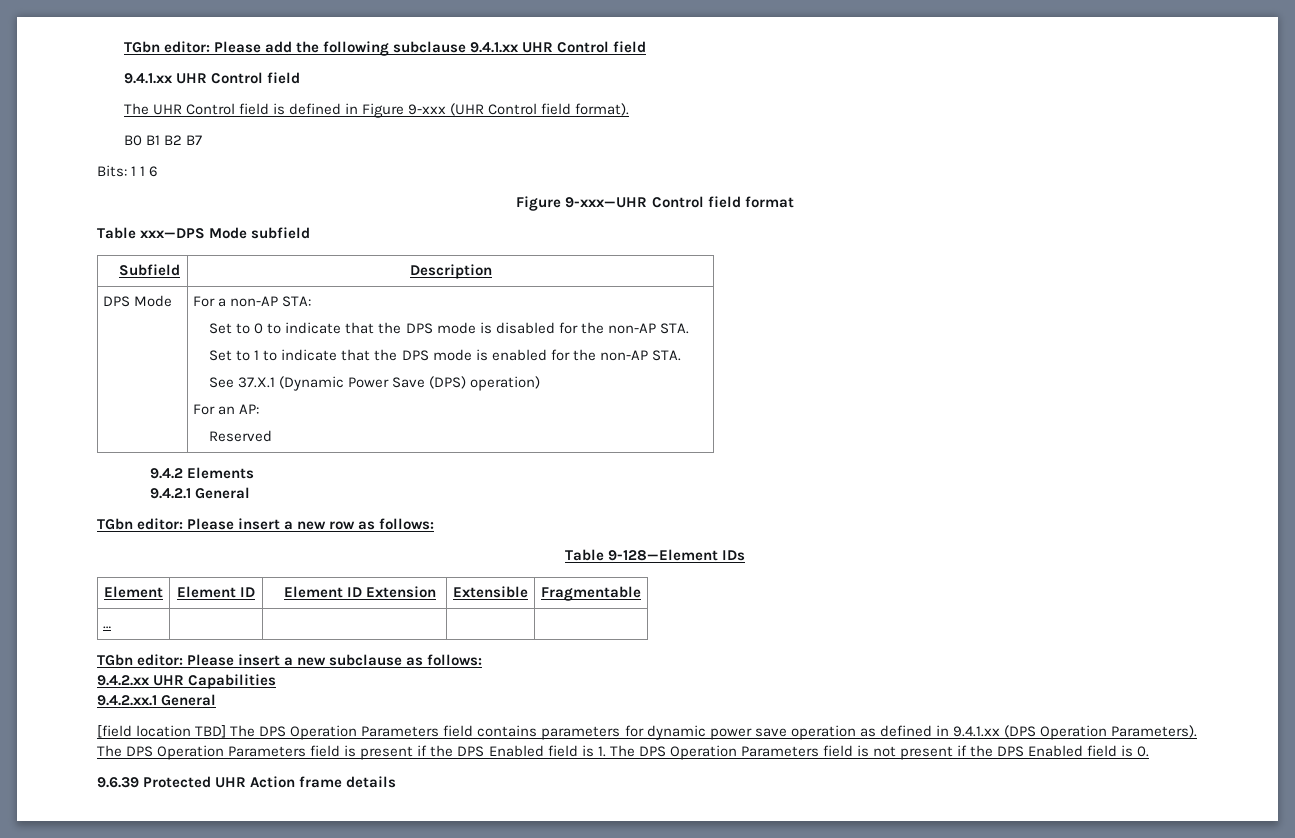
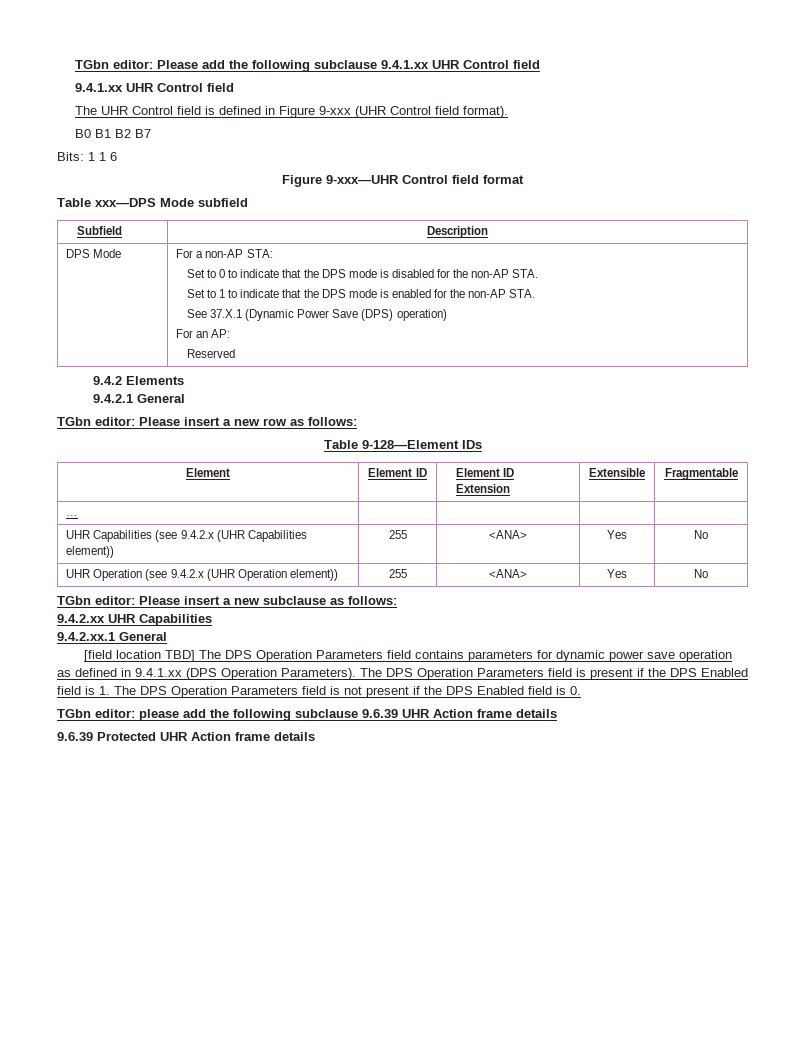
+ UHR Capabilities (see 9.4.2.x (UHR Capabilities element)) | 255 | <ANA> | Yes | No
+ UHR Operation (see 9.4.2.x (UHR Operation element)) | 255 | <ANA> | Yes | No
+ TGbn editor: please add the following subclause 9.6.39 UHR Action frame details

